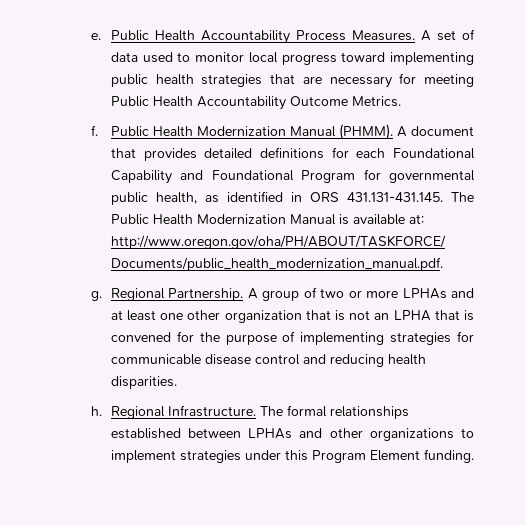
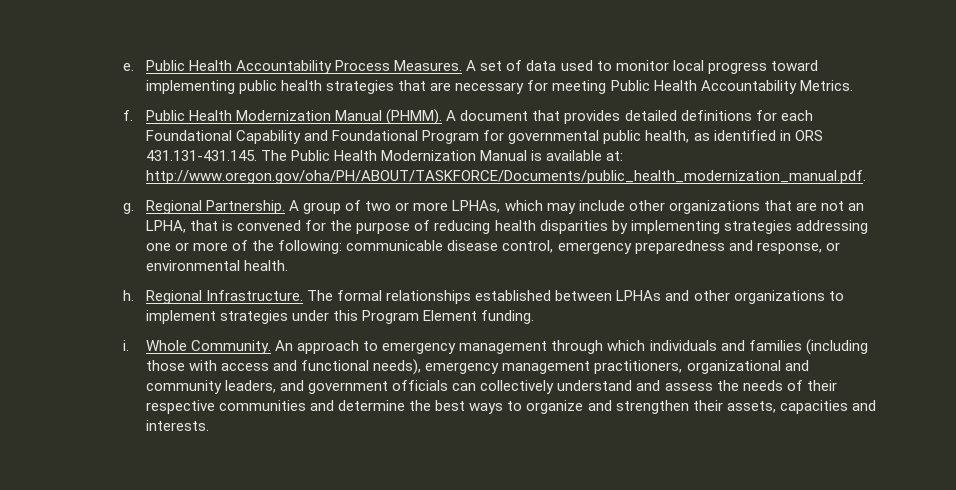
- A set of data used to monitor local progress toward implementing public health strategies that are necessary for meeting Public Health Accountability Outcome Metrics.
+ A set of data used to monitor local progress toward implementing public health strategies that are necessary for meeting Public Health Accountability Metrics.
- A group of two or more LPHAs and at least one other organization that is not an LPHA that is convened for the purpose of implementing strategies for communicable disease control and reducing health disparities.
+ A group of two or more LPHAs, which may include other organizations that are not an LPHA, that is convened for the purpose of reducing health disparities by implementing strategies addressing one or more of the following: communicable disease control, emergency preparedness and response, or environmental health.
+ i. Whole Community. An approach to emergency management through which individuals and families (including those with access and functional needs), emergency management practitioners, organizational and community leaders, and government officials can collectively understand and assess the needs of their respective communities and determine the best ways to organize and strengthen their assets, capacities and interests.

